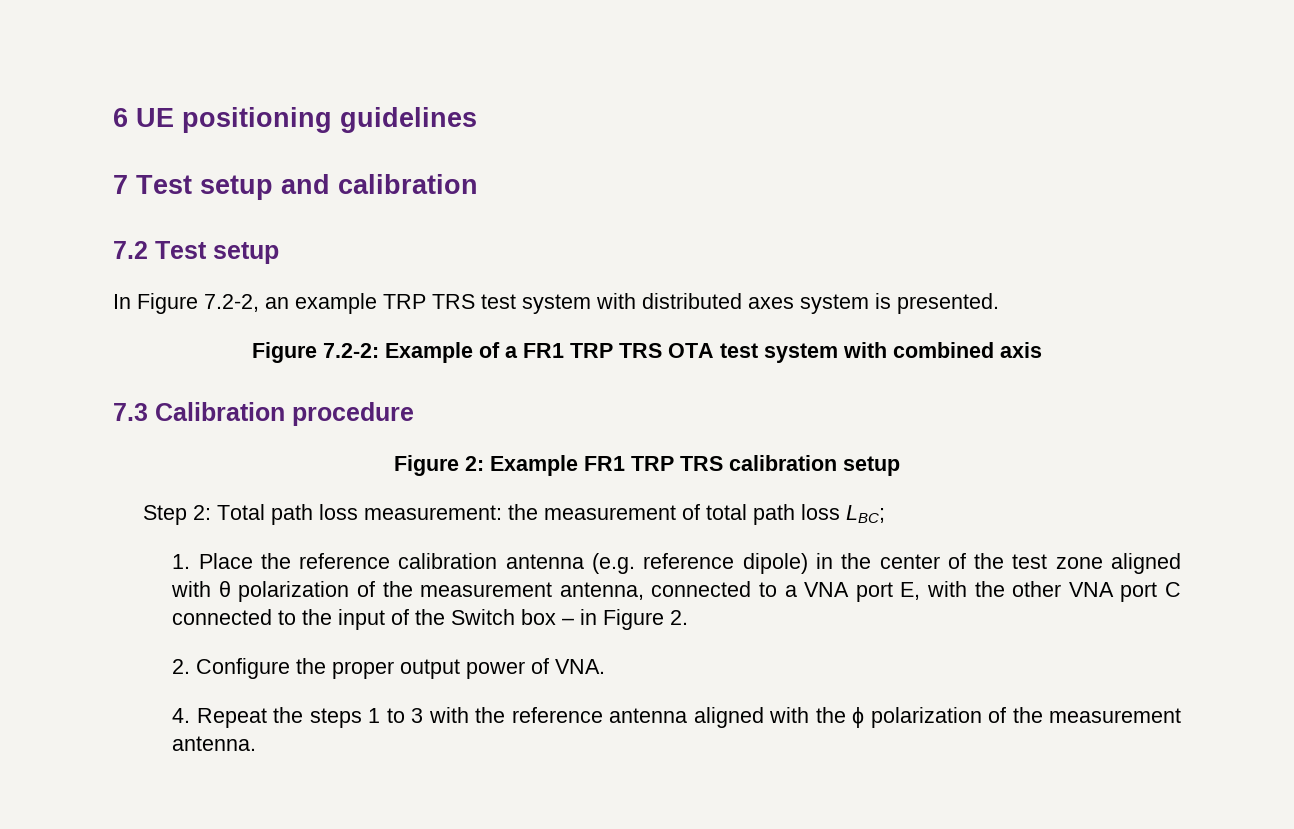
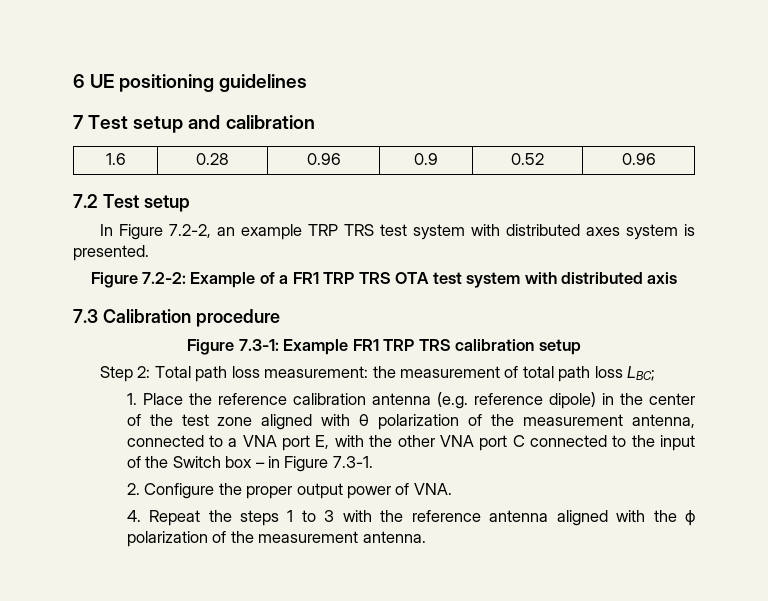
+ 1.6 | 0.28 | 0.96 | 0.9 | 0.52 | 0.96
- Figure 7.2-2: Example of a FR1 TRP TRS OTA test system with combined axis
+ Figure 7.2-2: Example of a FR1 TRP TRS OTA test system with distributed axis
- Figure 2: Example FR1 TRP TRS calibration setup
+ Figure 7.3-1: Example FR1 TRP TRS calibration setup
- 1. Place the reference calibration antenna (e.g. reference dipole) in the center of the test zone aligned with θ polarization of the measurement antenna, connected to a VNA port E, with the other VNA port C connected to the input of the Switch box – in Figure 2.
+ 1. Place the reference calibration antenna (e.g. reference dipole) in the center of the test zone aligned with θ polarization of the measurement antenna, connected to a VNA port E, with the other VNA port C connected to the input of the Switch box – in Figure 7.3-1.

